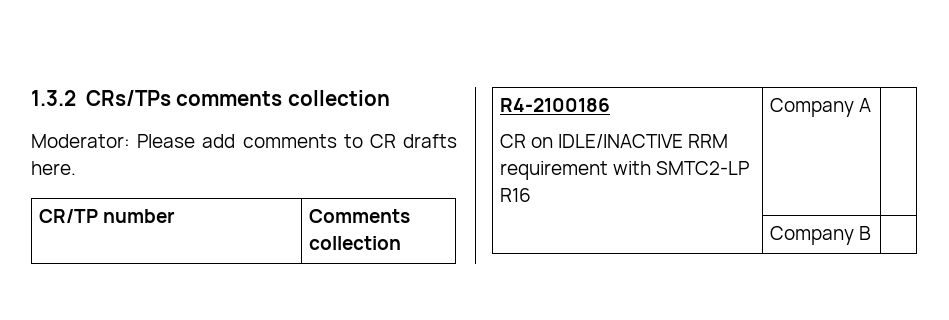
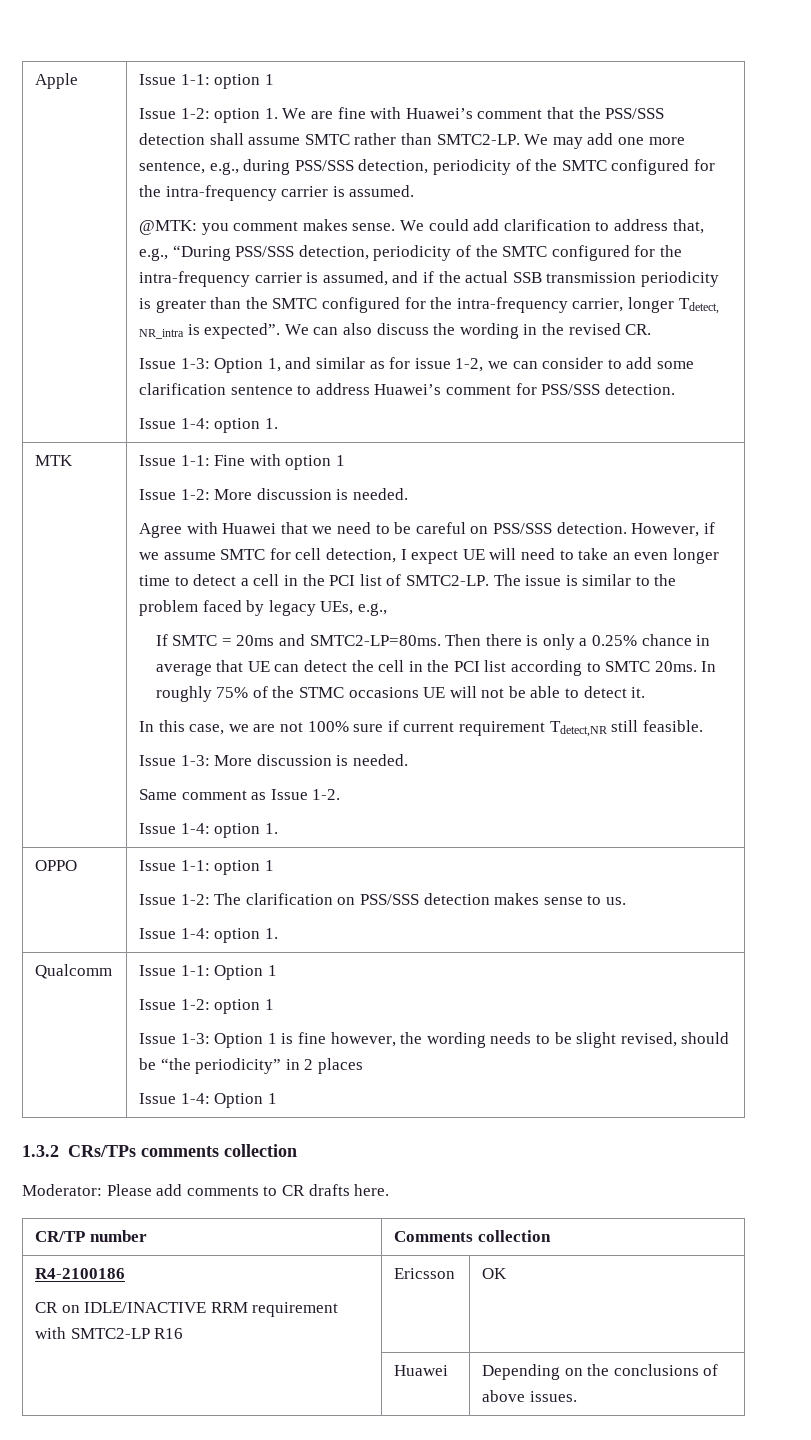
+ Apple | Issue 1-1: option 1
+ Issue 1-2: option 1. We are fine with Huawei’s comment that the PSS/SSS detection shall assume SMTC rather than SMTC2-LP. We may add one more sentence, e.g., during PSS/SSS detection, periodicity of the SMTC configured for the intra-frequency carrier is assumed.
+ @MTK: you comment makes sense. We could add clarification to address that, e.g., “During PSS/SSS detection, periodicity of the SMTC configured for the intra-frequency carrier is assumed, and if the actual SSB transmission periodicity is greater than the SMTC configured for the intra-frequency carrier, longer Tdetect, NR_intra is expected”. We can also discuss the wording in the revised CR.
+ Issue 1-3: Option 1, and similar as for issue 1-2, we can consider to add some clarification sentence to address Huawei’s comment for PSS/SSS detection.
+ Issue 1-4: option 1.
+ MTK | Issue 1-1: Fine with option 1
+ Issue 1-2: More discussion is needed.
+ Agree with Huawei that we need to be careful on PSS/SSS detection. However, if we assume SMTC for cell detection, I expect UE will need to take an even longer time to detect a cell in the PCI list of SMTC2-LP. The issue is similar to the problem faced by legacy UEs, e.g.,
+ If SMTC = 20ms and SMTC2-LP=80ms. Then there is only a 0.25% chance in average that UE can detect the cell in the PCI list according to SMTC 20ms. In roughly 75% of the STMC occasions UE will not be able to detect it.
+ In this case, we are not 100% sure if current requirement Tdetect,NR still feasible.
+ Issue 1-3: More discussion is needed.
+ Same comment as Issue 1-2.
+ Issue 1-4: option 1.
+ OPPO | Issue 1-1: option 1
+ Issue 1-2: The clarification on PSS/SSS detection makes sense to us.
+ Issue 1-4: option 1.
+ Qualcomm | Issue 1-1: Option 1
+ Issue 1-2: option 1
+ Issue 1-3: Option 1 is fine however, the wording needs to be slight revised, should be “the periodicity” in 2 places
+ Issue 1-4: Option 1
  R4-2100186
- CR on IDLE/INACTIVE RRM requirement with SMTC2-LP R16 | Company A |
- | Company B |
+ CR on IDLE/INACTIVE RRM requirement with SMTC2-LP R16 | Ericsson | OK
+ | Huawei | Depending on the conclusions of above issues.

